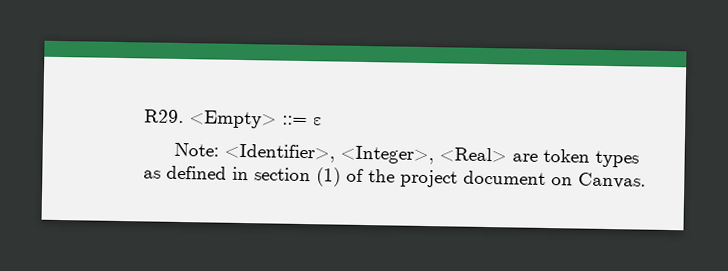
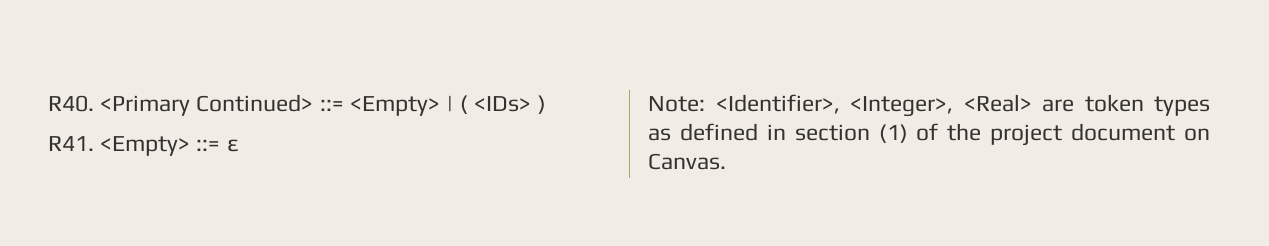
- R29. <Empty> ::= ε
+ R40. <Primary Continued> ::= <Empty> | ( <IDs> )
+ R41. <Empty> ::= ε

